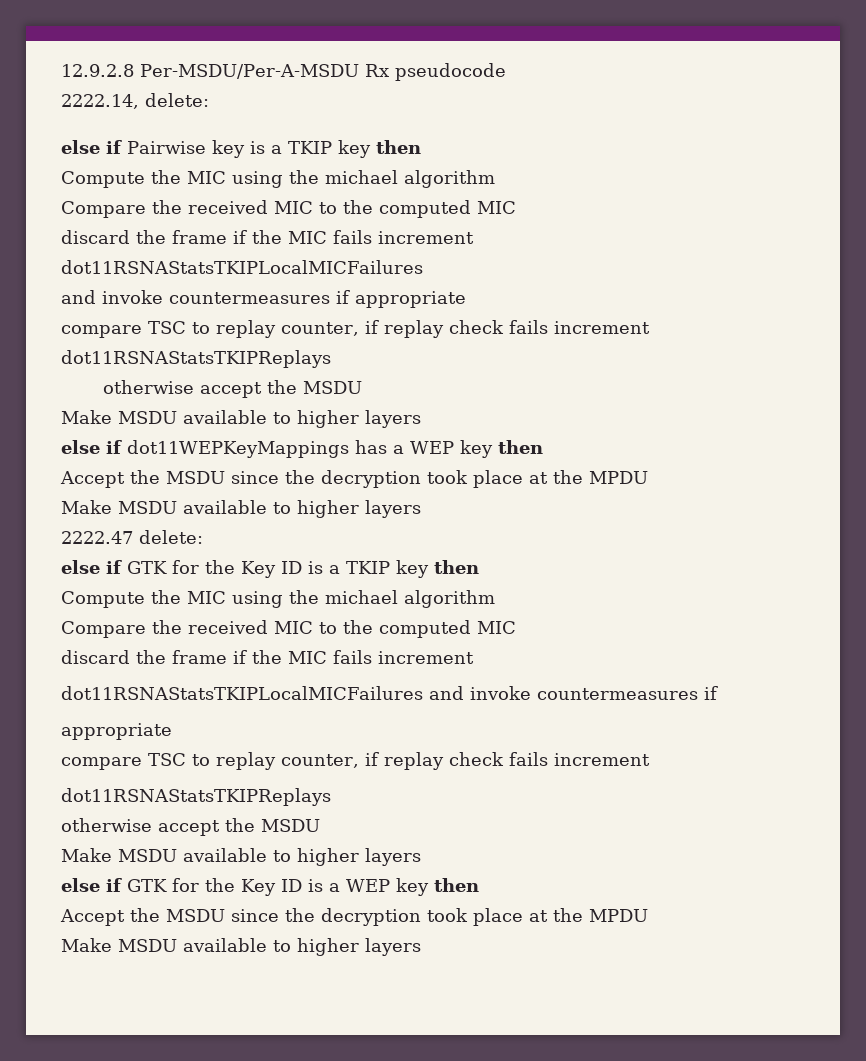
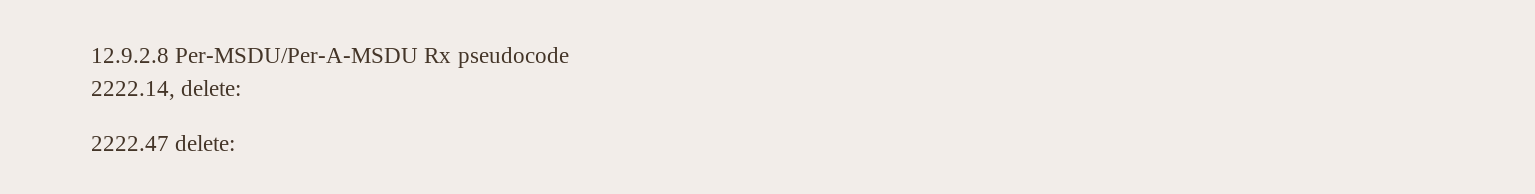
- else if Pairwise key is a TKIP key then
- Compute the MIC using the michael algorithm
- Compare the received MIC to the computed MIC
- discard the frame if the MIC fails increment dot11RSNAStatsTKIPLocalMICFailures
- and invoke countermeasures if appropriate
- compare TSC to replay counter, if replay check fails increment dot11RSNAStatsTKIPReplays
- otherwise accept the MSDU
- Make MSDU available to higher layers
- else if dot11WEPKeyMappings has a WEP key then
- Accept the MSDU since the decryption took place at the MPDU
- Make MSDU available to higher layers
  2222.47 delete:
- else if GTK for the Key ID is a TKIP key then
- Compute the MIC using the michael algorithm
- Compare the received MIC to the computed MIC
- discard the frame if the MIC fails increment
- dot11RSNAStatsTKIPLocalMICFailures and invoke countermeasures if
- appropriate
- compare TSC to replay counter, if replay check fails increment
- dot11RSNAStatsTKIPReplays
- otherwise accept the MSDU
- Make MSDU available to higher layers
- else if GTK for the Key ID is a WEP key then
- Accept the MSDU since the decryption took place at the MPDU
- Make MSDU available to higher layers

